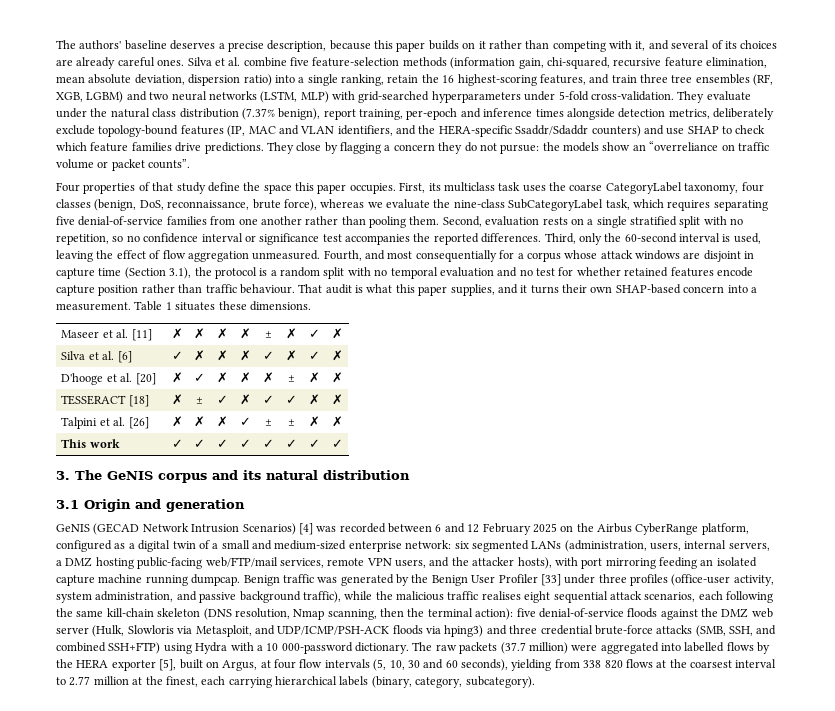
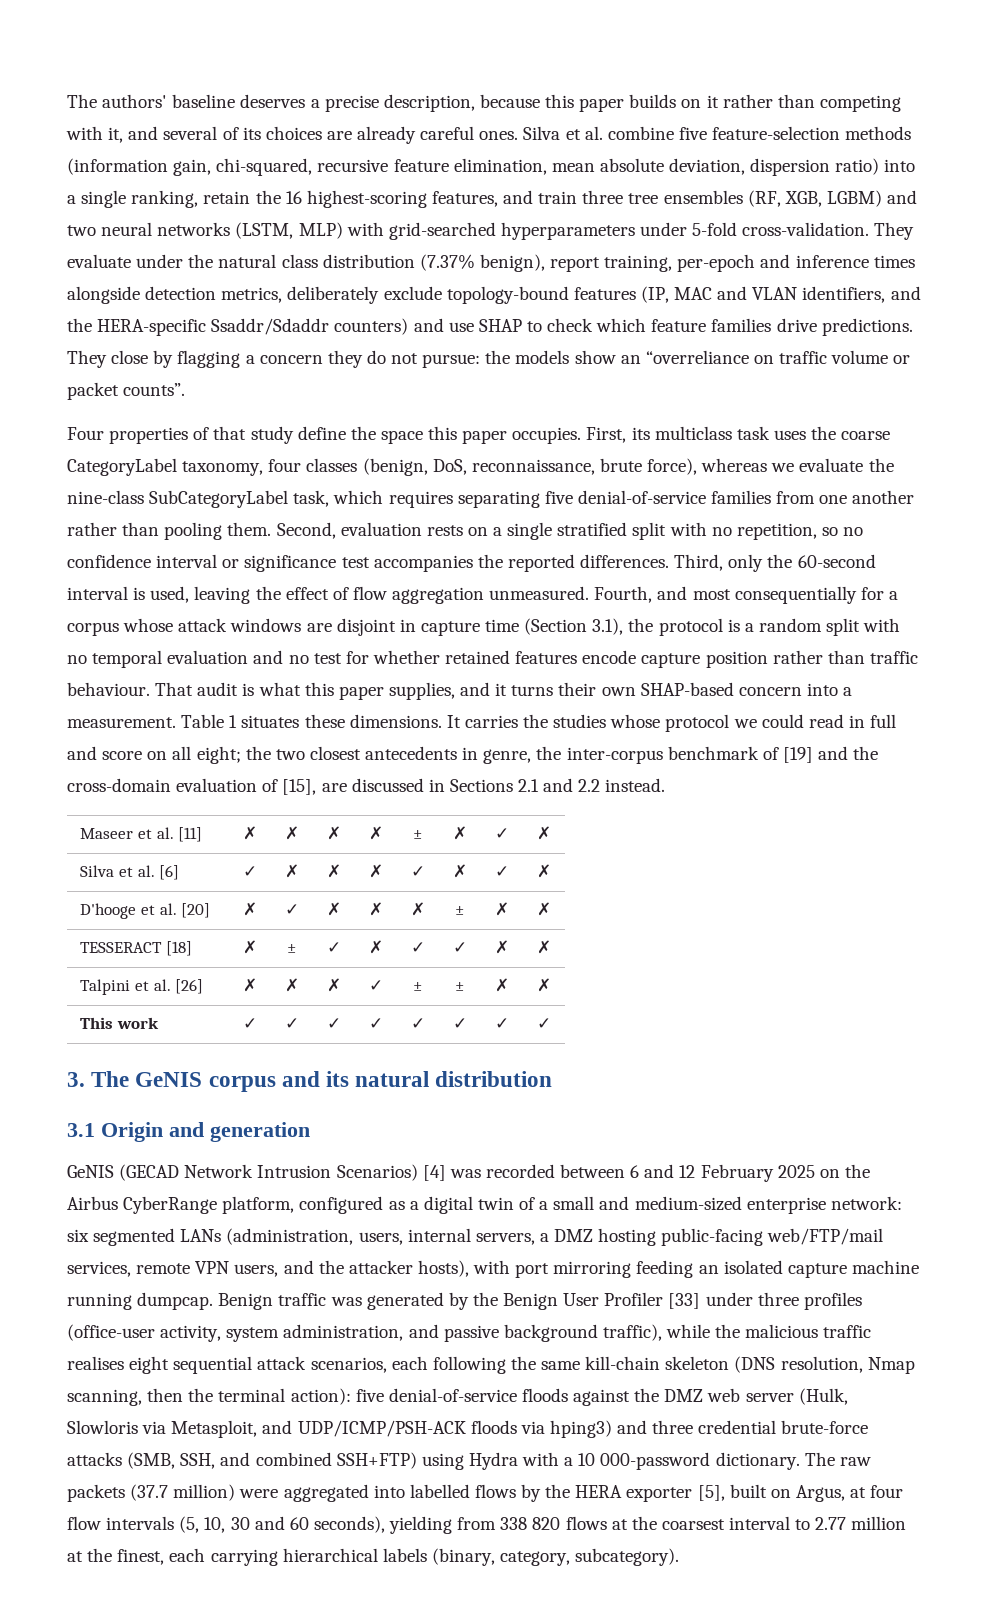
+ It carries the studies whose protocol we could read in full and score on all eight; the two closest antecedents in genre, the inter-corpus benchmark of [19] and the cross-domain evaluation of [15], are discussed in Sections 2.1 and 2.2 instead.

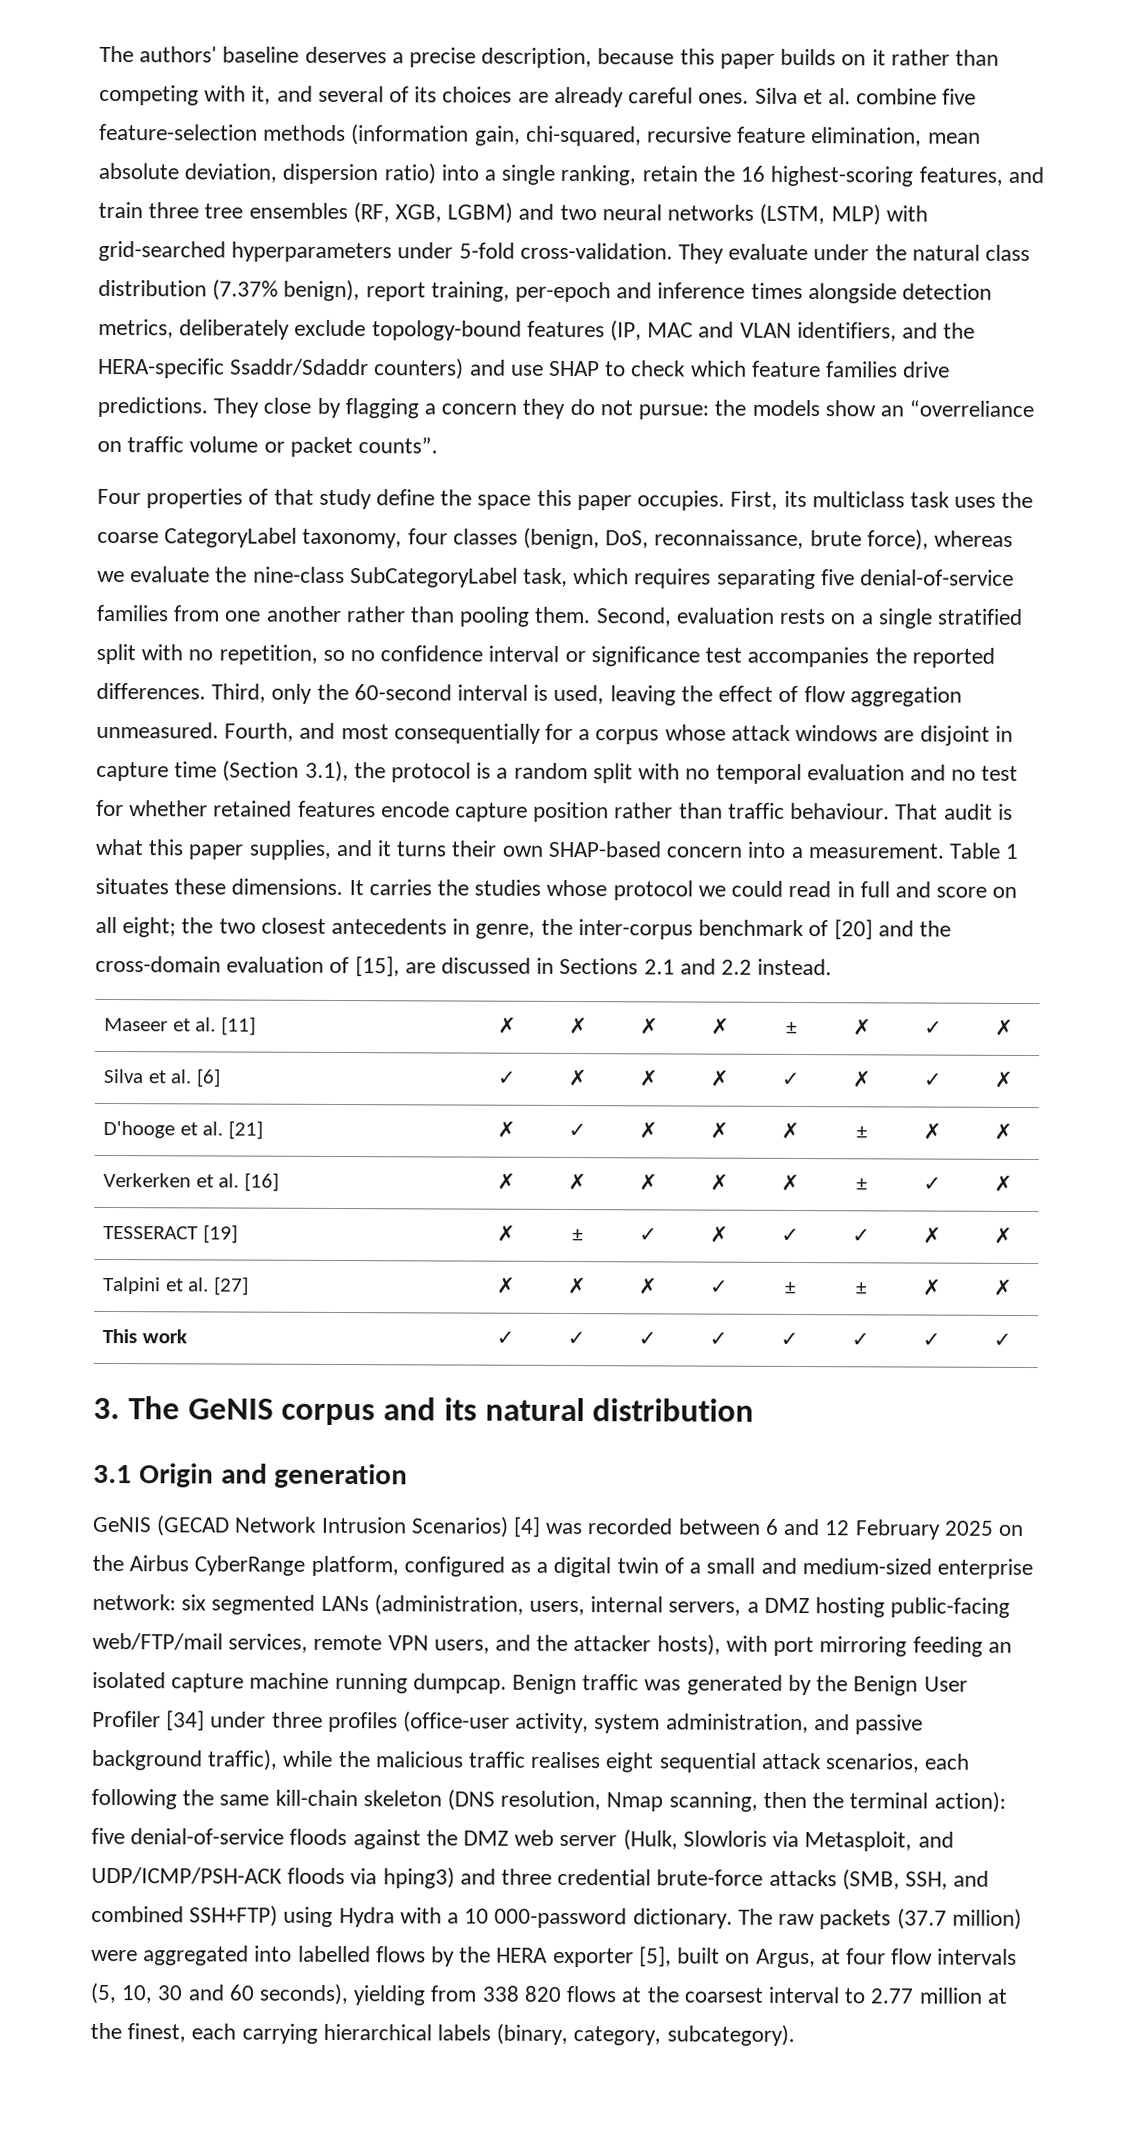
- It carries the studies whose protocol we could read in full and score on all eight; the two closest antecedents in genre, the inter-corpus benchmark of [19] and the cross-domain evaluation of [15], are discussed in Sections 2.1 and 2.2 instead.
+ It carries the studies whose protocol we could read in full and score on all eight; the two closest antecedents in genre, the inter-corpus benchmark of [20] and the cross-domain evaluation of [15], are discussed in Sections 2.1 and 2.2 instead.
- D'hooge et al. [20] | ✗ | ✓ | ✗ | ✗ | ✗ | ± | ✗ | ✗
+ D'hooge et al. [21] | ✗ | ✓ | ✗ | ✗ | ✗ | ± | ✗ | ✗
+ Verkerken et al. [16] | ✗ | ✗ | ✗ | ✗ | ✗ | ± | ✓ | ✗
- TESSERACT [18] | ✗ | ± | ✓ | ✗ | ✓ | ✓ | ✗ | ✗
+ TESSERACT [19] | ✗ | ± | ✓ | ✗ | ✓ | ✓ | ✗ | ✗
- Talpini et al. [26] | ✗ | ✗ | ✗ | ✓ | ± | ± | ✗ | ✗
+ Talpini et al. [27] | ✗ | ✗ | ✗ | ✓ | ± | ± | ✗ | ✗
- Benign traffic was generated by the Benign User Profiler [33] under three profiles (office-user activity, system administration, and passive background traffic), while the malicious traffic realises eight sequential attack scenarios, each following the same kill-chain skeleton (DNS resolution, Nmap scanning, then the terminal action):
+ Benign traffic was generated by the Benign User Profiler [34] under three profiles (office-user activity, system administration, and passive background traffic), while the malicious traffic realises eight sequential attack scenarios, each following the same kill-chain skeleton (DNS resolution, Nmap scanning, then the terminal action):

